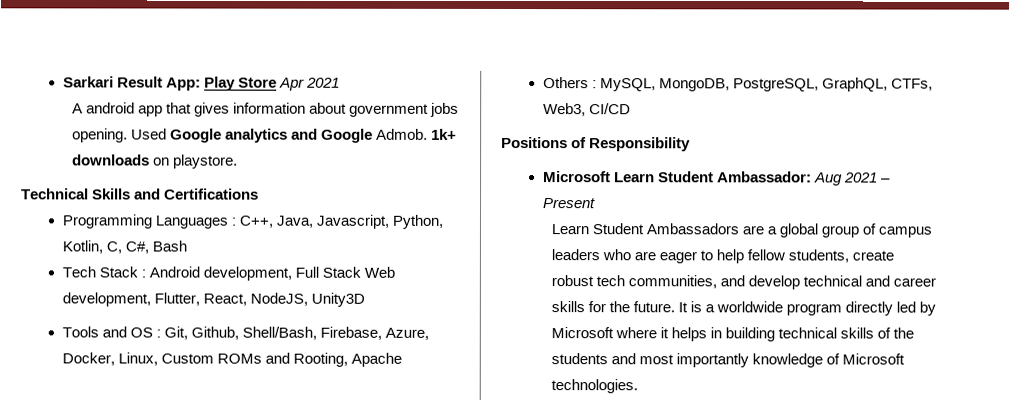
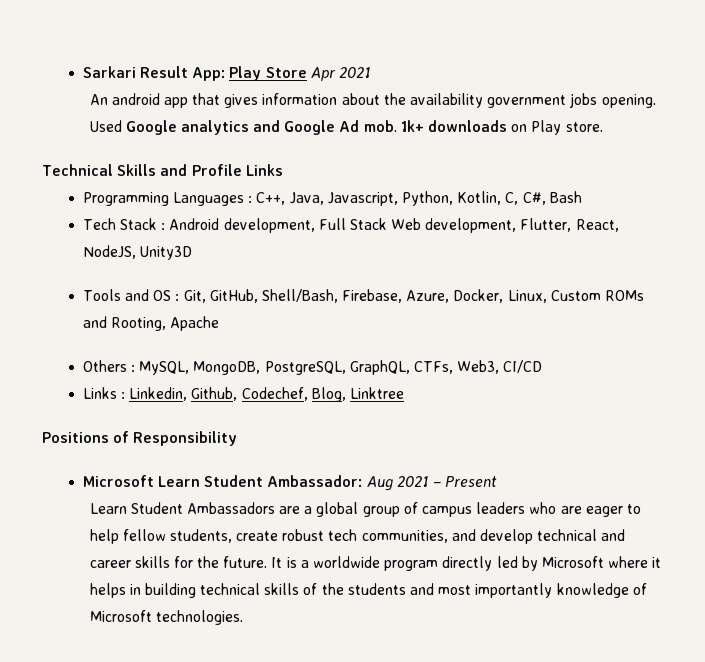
- A android app that gives information about government jobs opening.
+ An android app that gives information about the availability government jobs opening.
- Used Google analytics and Google Admob.
+ Used Google analytics and Google Ad mob.
- 1k+ downloads on playstore.
+ 1k+ downloads on Play store.
- Technical Skills and Certifications
+ Technical Skills and Profile Links
- Tools and OS : Git, Github, Shell/Bash, Firebase, Azure, Docker, Linux, Custom ROMs and Rooting, Apache
+ Tools and OS : Git, GitHub, Shell/Bash, Firebase, Azure, Docker, Linux, Custom ROMs and Rooting, Apache
+ Links : Linkedin, Github, Codechef, Blog, Linktree

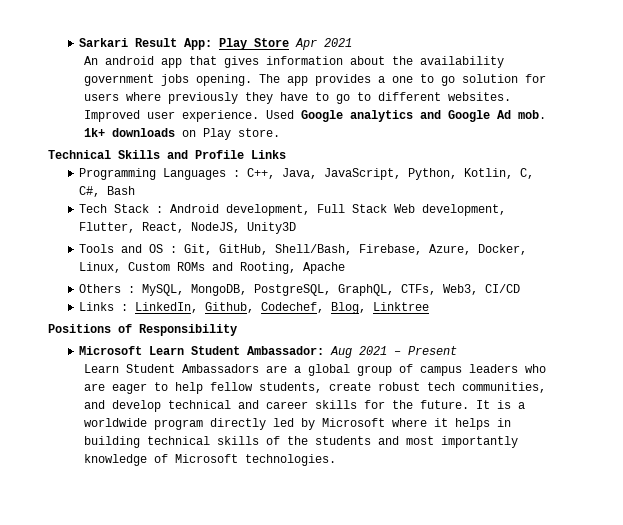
+ The app provides a one to go solution for users where previously they have to go to different websites. Improved user experience.
- Programming Languages : C++, Java, Javascript, Python, Kotlin, C, C#, Bash
+ Programming Languages : C++, Java, JavaScript, Python, Kotlin, C, C#, Bash
- Links : Linkedin, Github, Codechef, Blog, Linktree
+ Links : LinkedIn, Github, Codechef, Blog, Linktree

